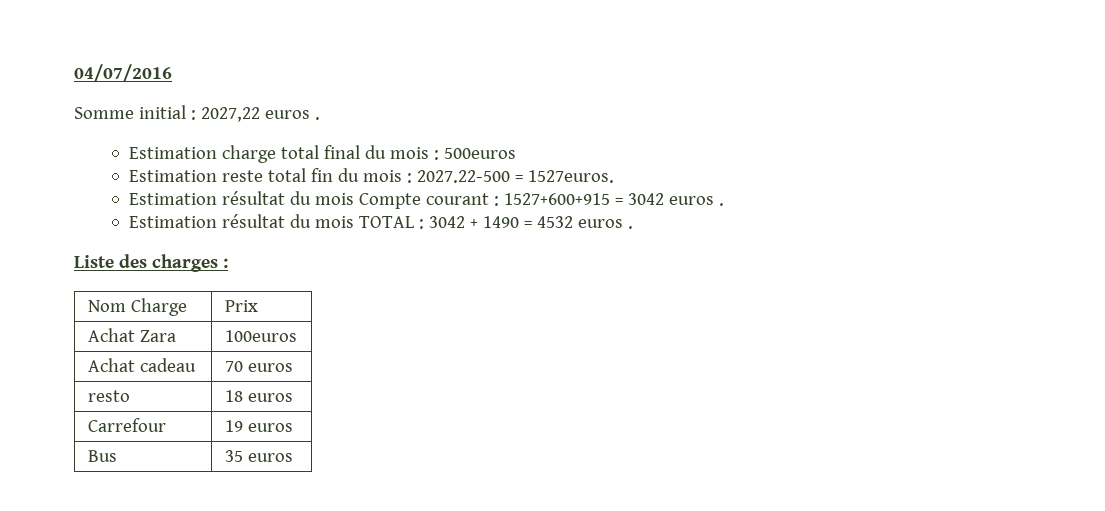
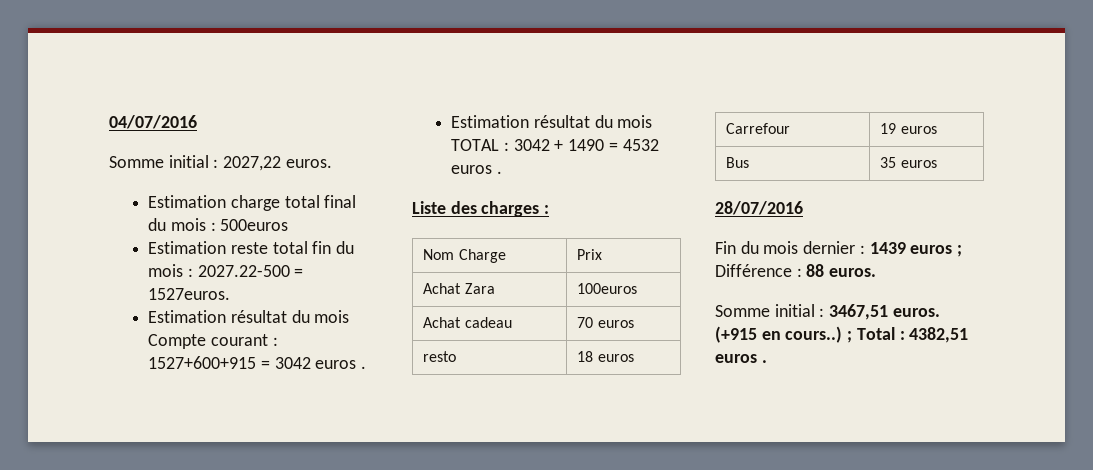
- Somme initial : 2027,22 euros .
+ Somme initial : 2027,22 euros.
+ 28/07/2016
+ Fin du mois dernier : 1439 euros ; Différence : 88 euros.
+ Somme initial : 3467,51 euros. (+915 en cours..) ; Total : 4382,51 euros .

